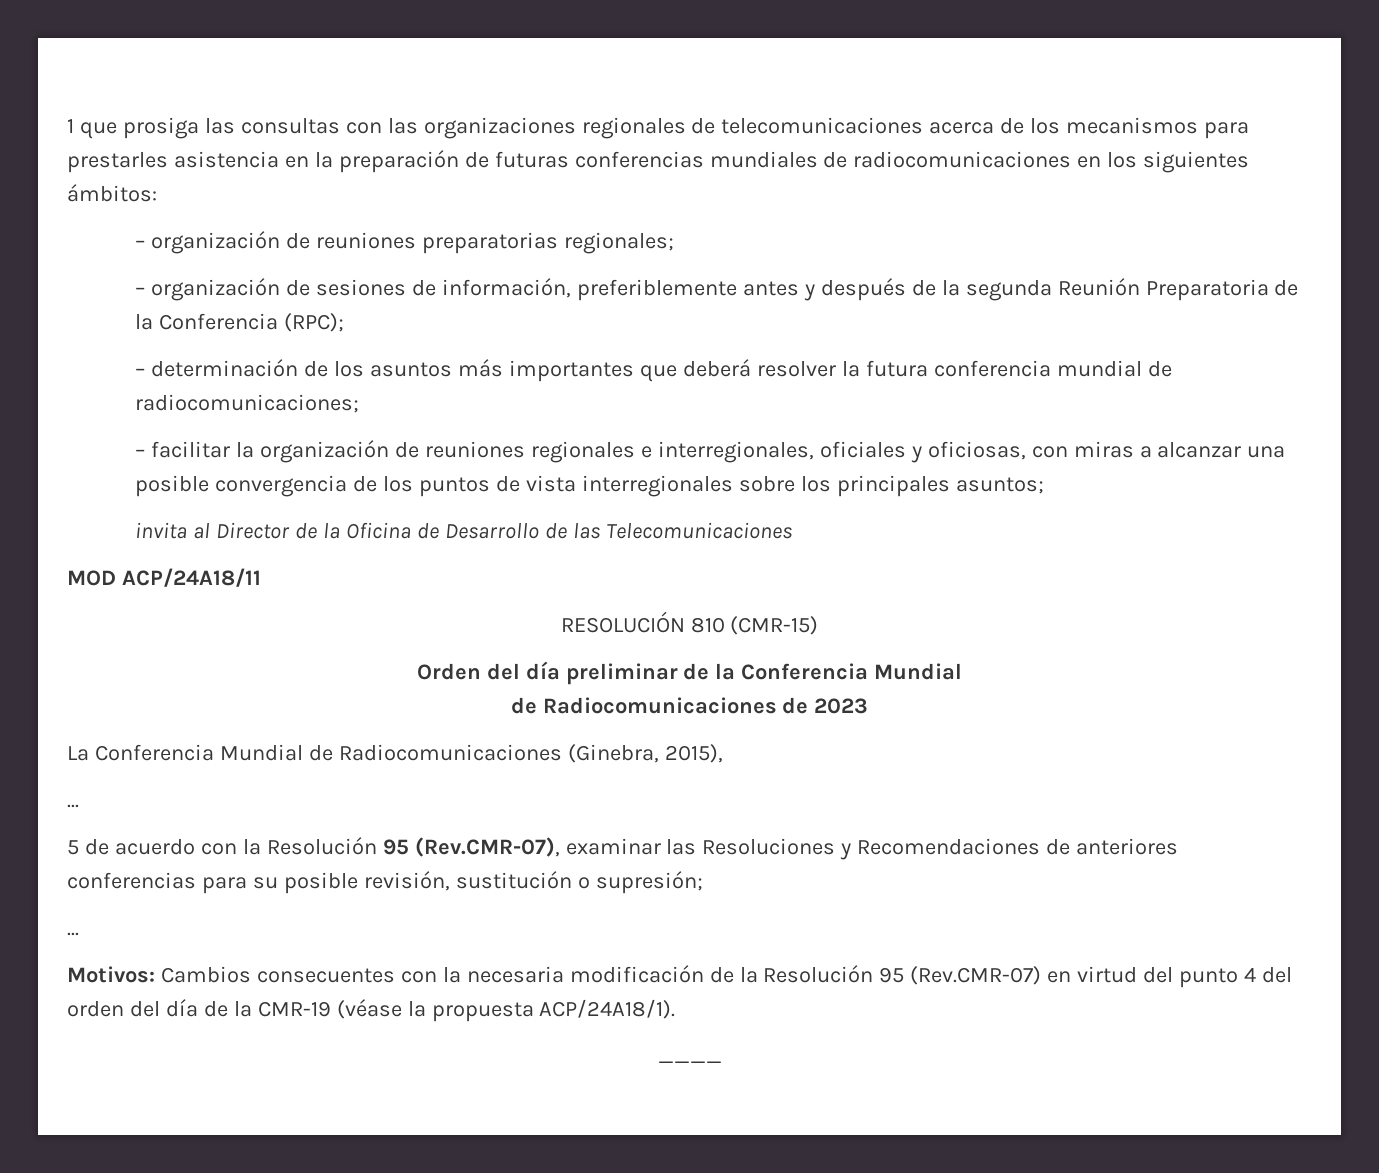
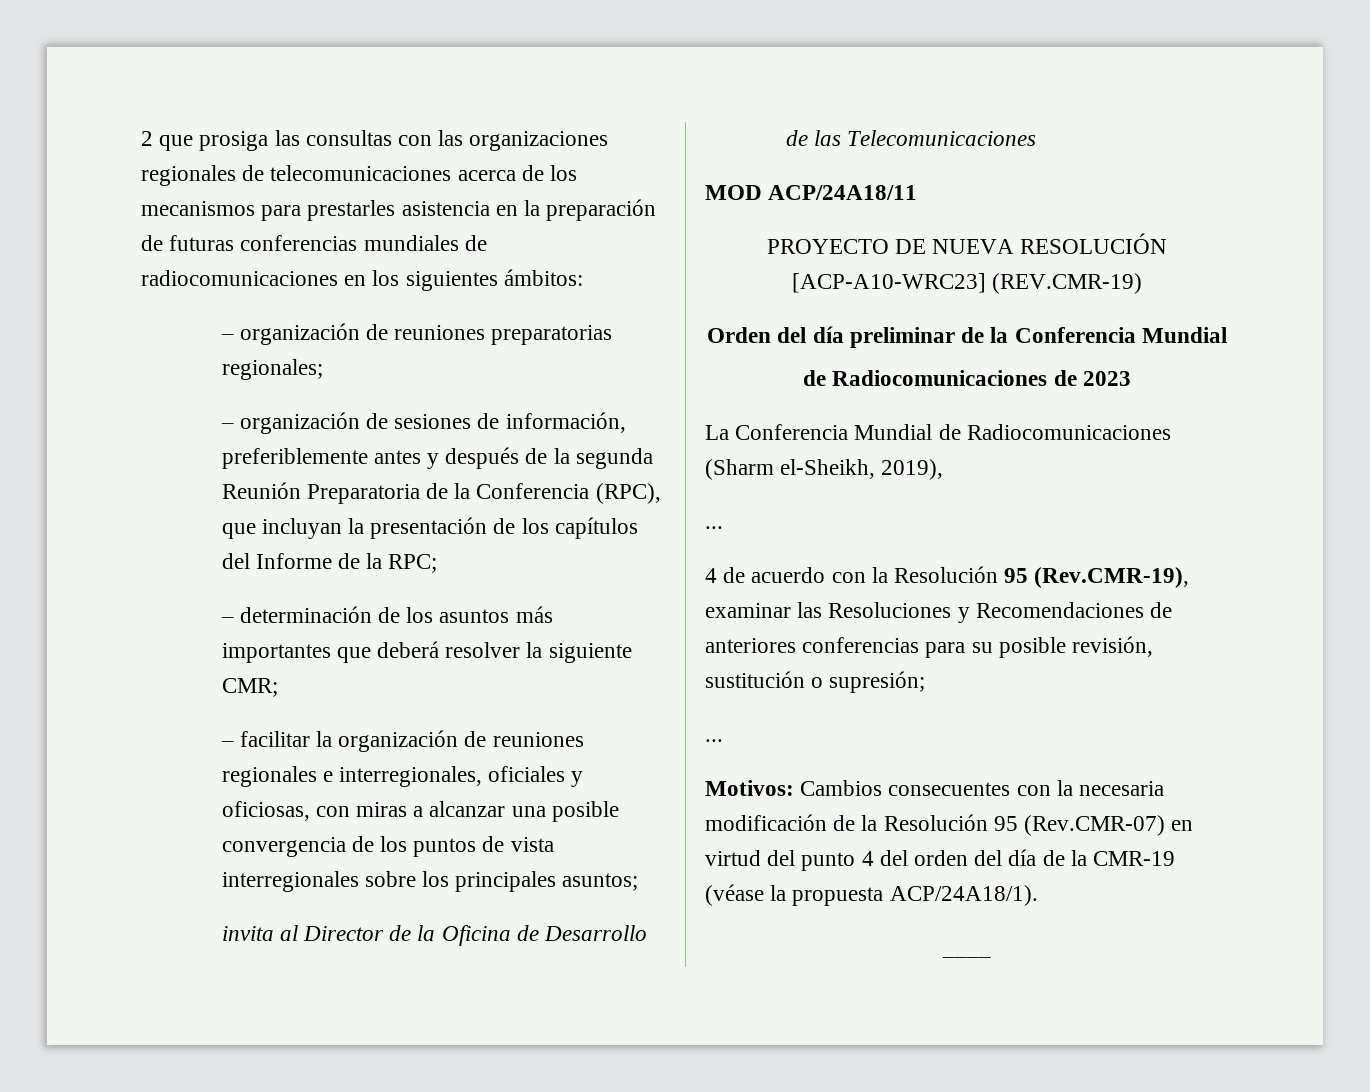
- 1 que prosiga las consultas con las organizaciones regionales de telecomunicaciones acerca de los mecanismos para prestarles asistencia en la preparación de futuras conferencias mundiales de radiocomunicaciones en los siguientes ámbitos:
+ 2 que prosiga las consultas con las organizaciones regionales de telecomunicaciones acerca de los mecanismos para prestarles asistencia en la preparación de futuras conferencias mundiales de radiocomunicaciones en los siguientes ámbitos:
- – organización de sesiones de información, preferiblemente antes y después de la segunda Reunión Preparatoria de la Conferencia (RPC);
+ – organización de sesiones de información, preferiblemente antes y después de la segunda Reunión Preparatoria de la Conferencia (RPC), que incluyan la presentación de los capítulos del Informe de la RPC;
- – determinación de los asuntos más importantes que deberá resolver la futura conferencia mundial de radiocomunicaciones;
+ – determinación de los asuntos más importantes que deberá resolver la siguiente CMR;
- RESOLUCIÓN 810 (CMR-15)
+ PROYECTO DE NUEVA RESOLUCIÓN [ACP-A10-WRC23] (REV.CMR-19)
- La Conferencia Mundial de Radiocomunicaciones (Ginebra, 2015),
+ La Conferencia Mundial de Radiocomunicaciones (Sharm el-Sheikh, 2019),
  ...
- 5 de acuerdo con la Resolución 95 (Rev.CMR-07), examinar las Resoluciones y Recomendaciones de anteriores conferencias para su posible revisión, sustitución o supresión;
+ 4 de acuerdo con la Resolución 95 (Rev.CMR-19), examinar las Resoluciones y Recomendaciones de anteriores conferencias para su posible revisión, sustitución o supresión;

